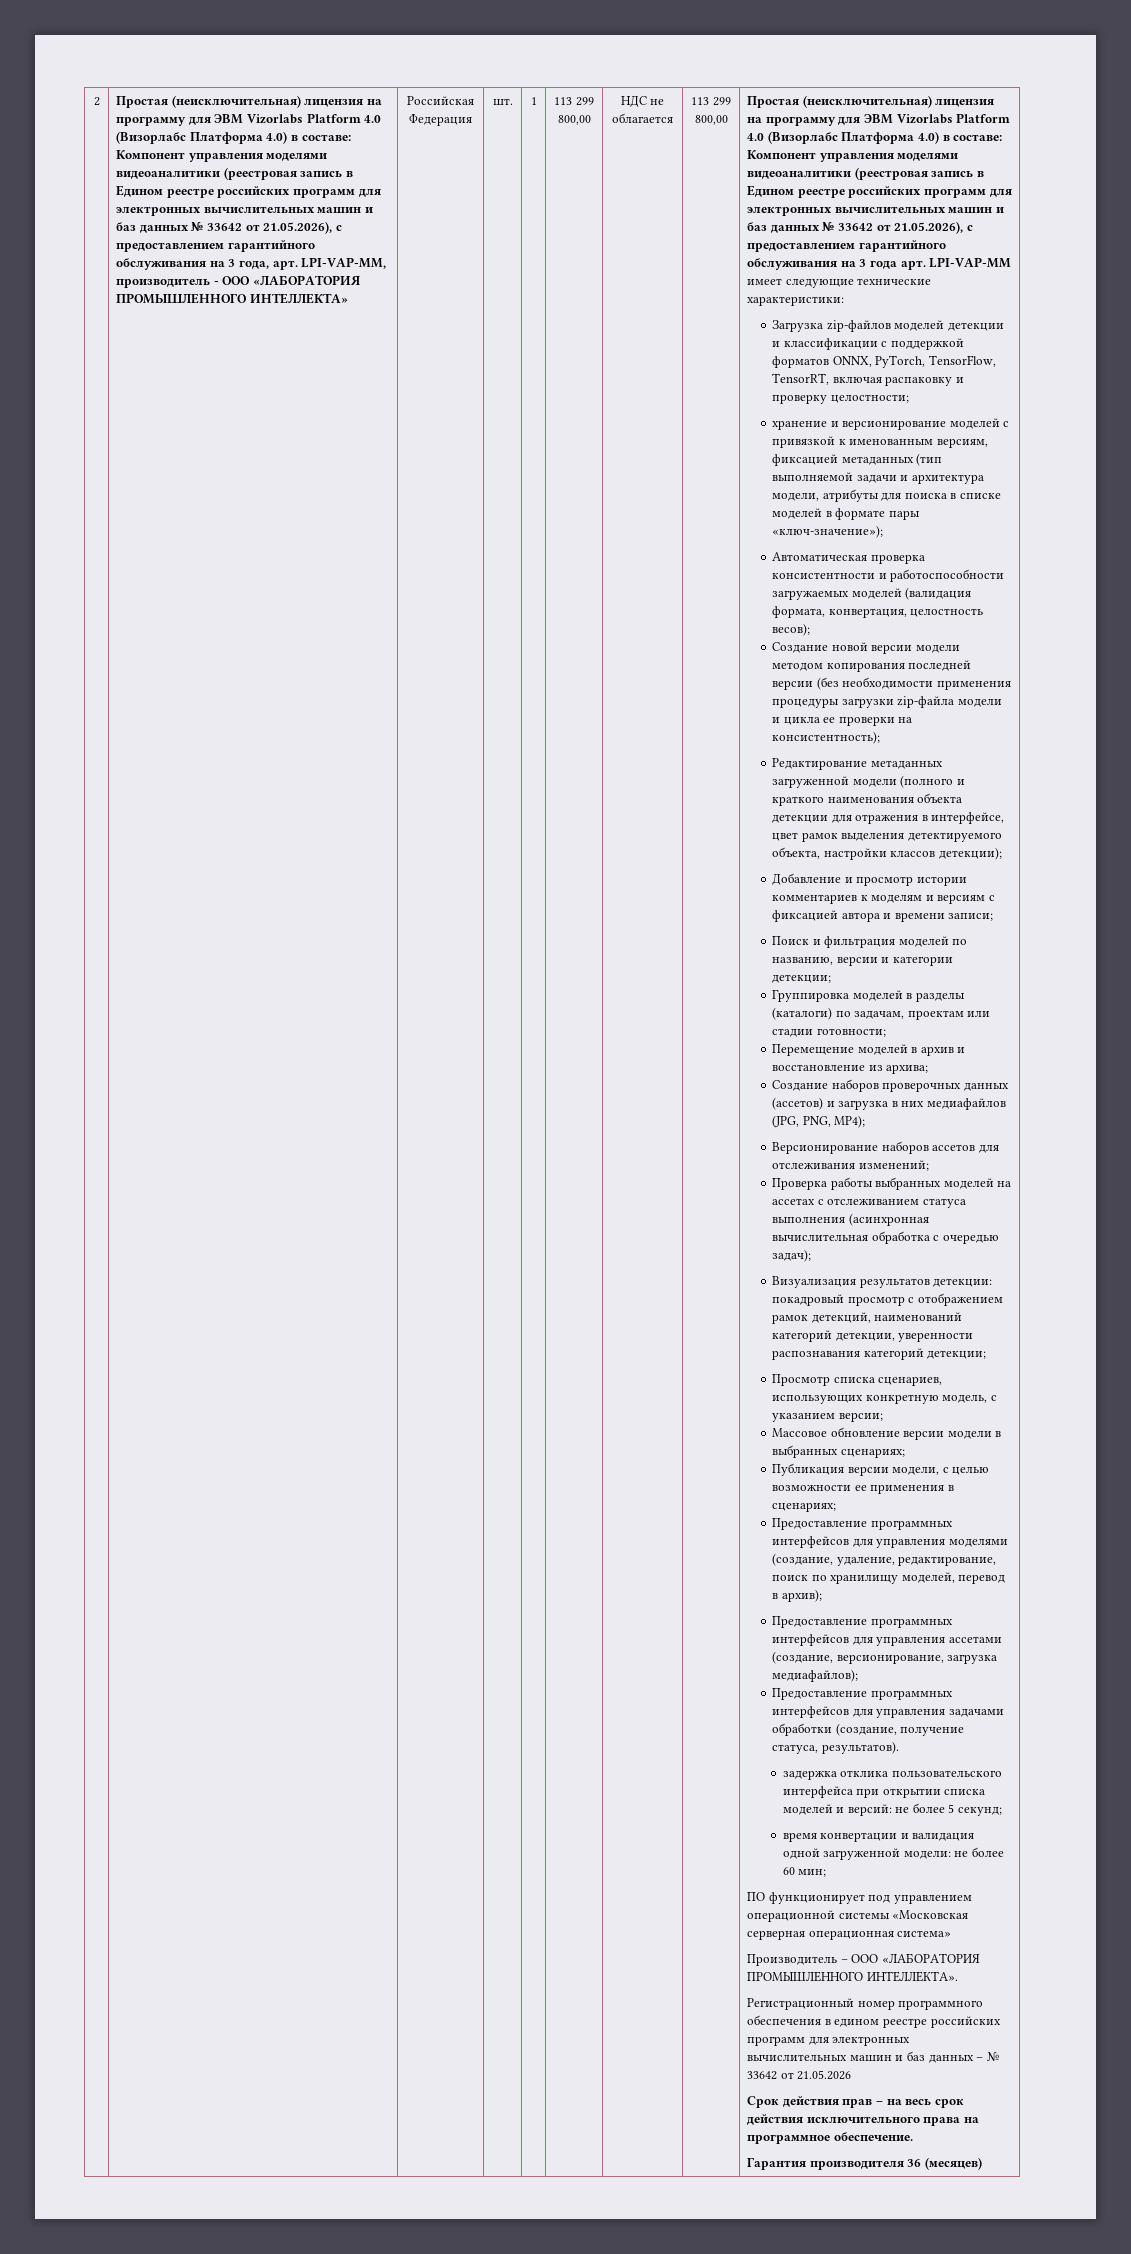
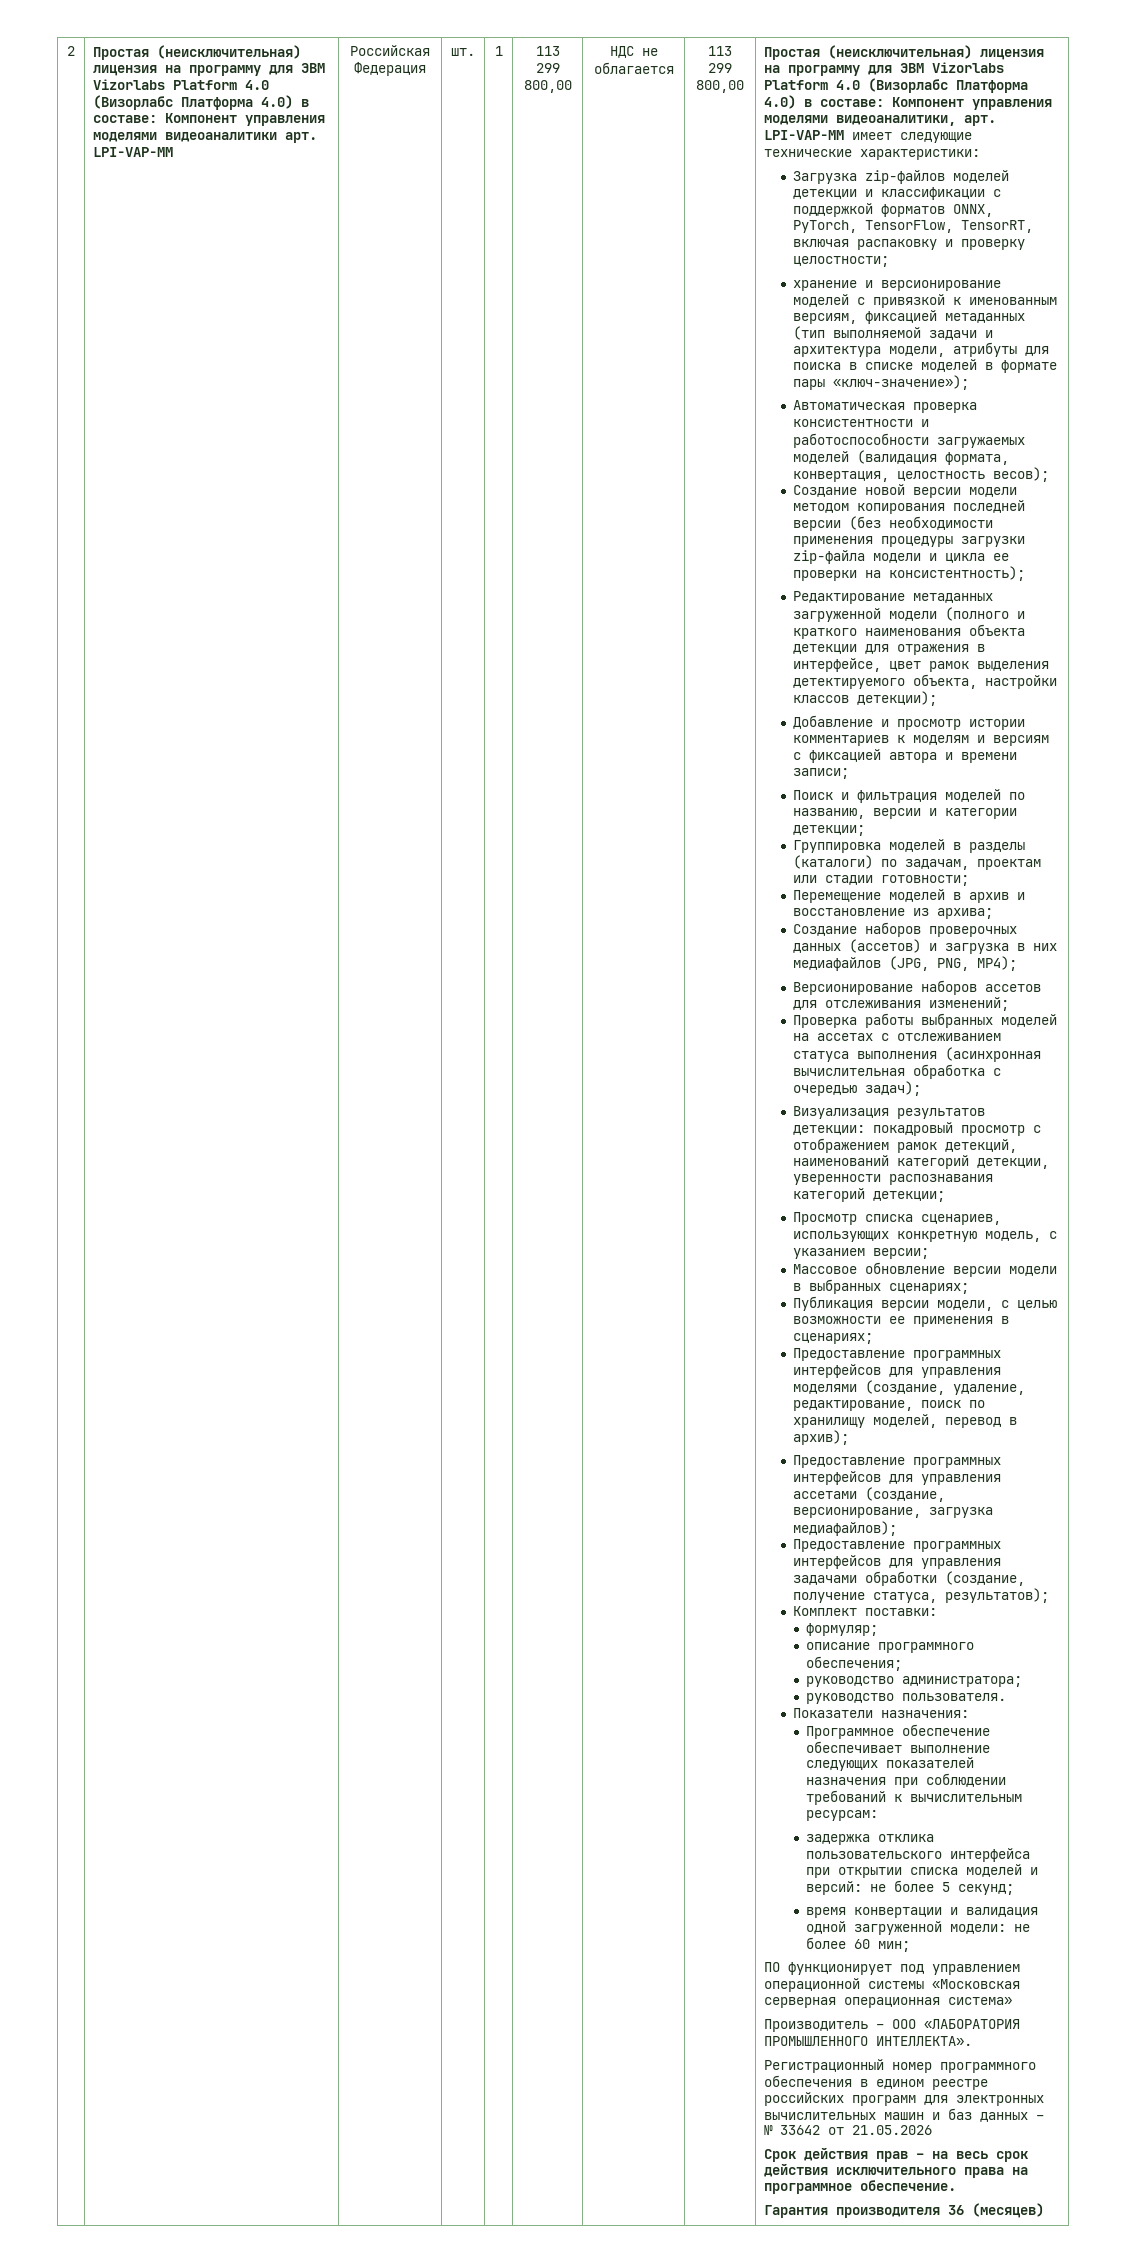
- Простая (неисключительная) лицензия на программу для ЭВМ Vizorlabs Platform 4.0 (Визорлабс Платформа 4.0) в составе: Компонент управления моделями видеоаналитики (реестровая запись в Едином реестре российских программ для электронных вычислительных машин и баз данных № 33642 от 21.05.2026), с предоставлением гарантийного обслуживания на 3 года, арт. LPI-VAP-MM, производитель - ООО «ЛАБОРАТОРИЯ ПРОМЫШЛЕННОГО ИНТЕЛЛЕКТА»
+ Простая (неисключительная) лицензия на программу для ЭВМ Vizorlabs Platform 4.0 (Визорлабс Платформа 4.0) в составе: Компонент управления моделями видеоаналитики арт. LPI-VAP-MM
- Простая (неисключительная) лицензия на программу для ЭВМ Vizorlabs Platform 4.0 (Визорлабс Платформа 4.0) в составе: Компонент управления моделями видеоаналитики (реестровая запись в Едином реестре российских программ для электронных вычислительных машин и баз данных № 33642 от 21.05.2026), с предоставлением гарантийного обслуживания на 3 года арт.
+ Простая (неисключительная) лицензия на программу для ЭВМ Vizorlabs Platform 4.0 (Визорлабс Платформа 4.0) в составе: Компонент управления моделями видеоаналитики, арт.
- Предоставление программных интерфейсов для управления задачами обработки (создание, получение статуса, результатов).
+ Предоставление программных интерфейсов для управления задачами обработки (создание, получение статуса, результатов);
+ Комплект поставки:
+ формуляр;
+ описание программного обеспечения;
+ руководство администратора;
+ руководство пользователя.
+ Показатели назначения:
+ Программное обеспечение обеспечивает выполнение следующих показателей назначения при соблюдении требований к вычислительным ресурсам:

